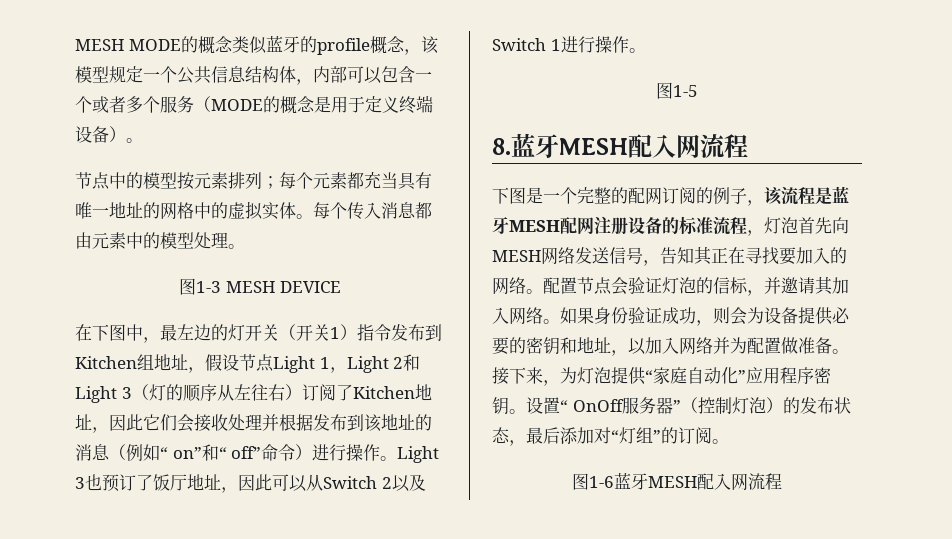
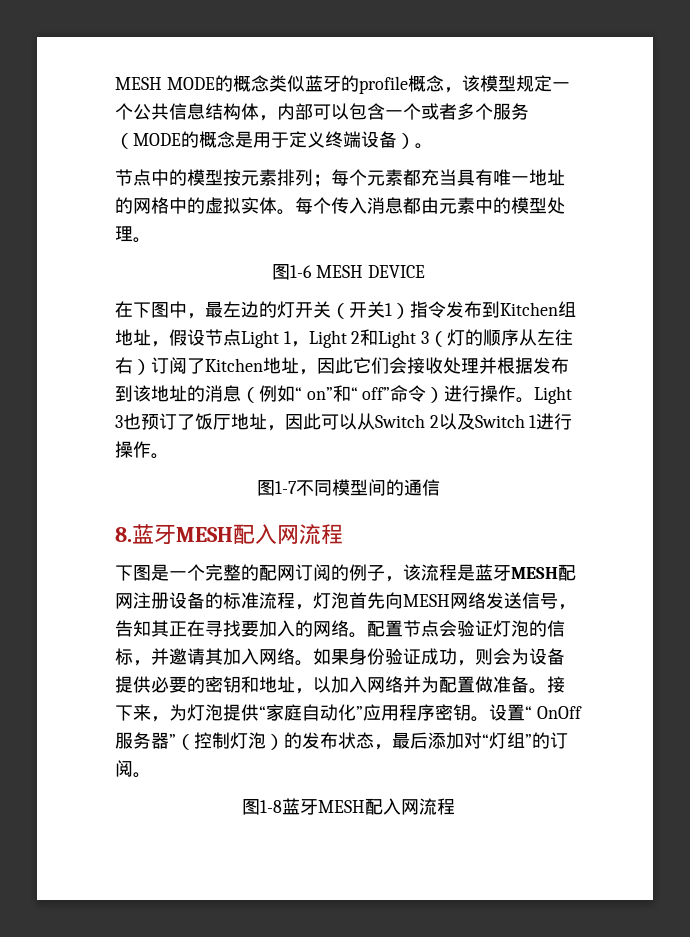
- 图1-3 MESH DEVICE
+ 图1-6 MESH DEVICE
- 图1-5
+ 图1-7不同模型间的通信
- 图1-6蓝牙MESH配入网流程
+ 图1-8蓝牙MESH配入网流程

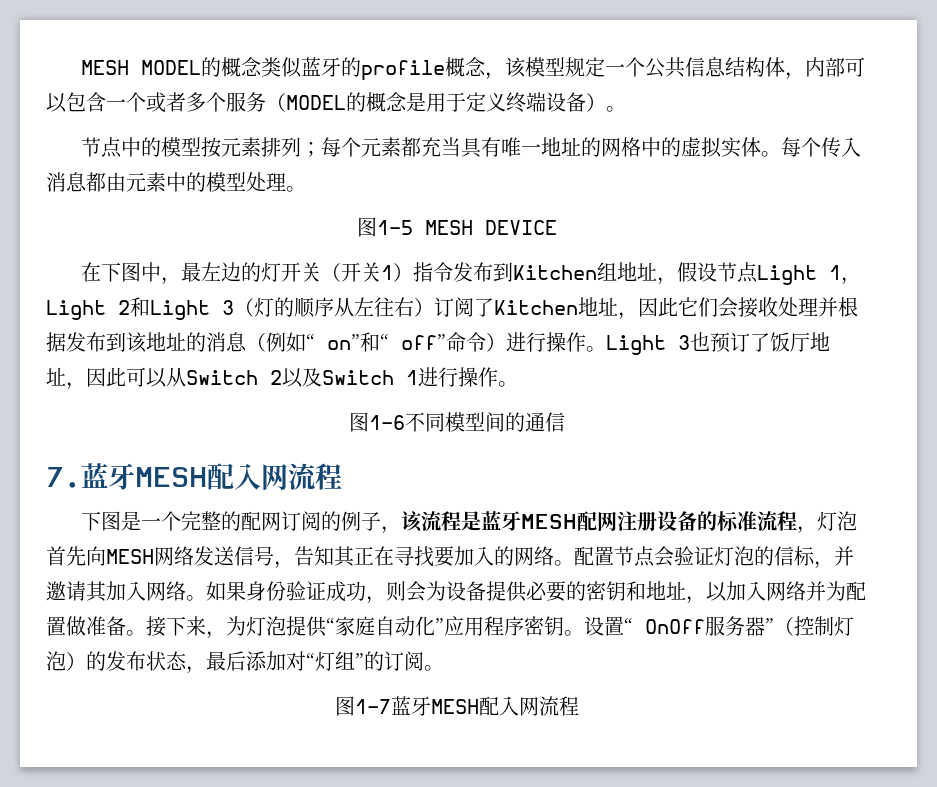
- MESH MODE的概念类似蓝牙的profile概念，该模型规定一个公共信息结构体，内部可以包含一个或者多个服务（MODE的概念是用于定义终端设备）。
+ MESH MODEL的概念类似蓝牙的profile概念，该模型规定一个公共信息结构体，内部可以包含一个或者多个服务（MODEL的概念是用于定义终端设备）。
- 图1-6 MESH DEVICE
+ 图1-5 MESH DEVICE
- 图1-7不同模型间的通信
+ 图1-6不同模型间的通信
- 8.蓝牙MESH配入网流程
+ 7.蓝牙MESH配入网流程
- 图1-8蓝牙MESH配入网流程
+ 图1-7蓝牙MESH配入网流程

